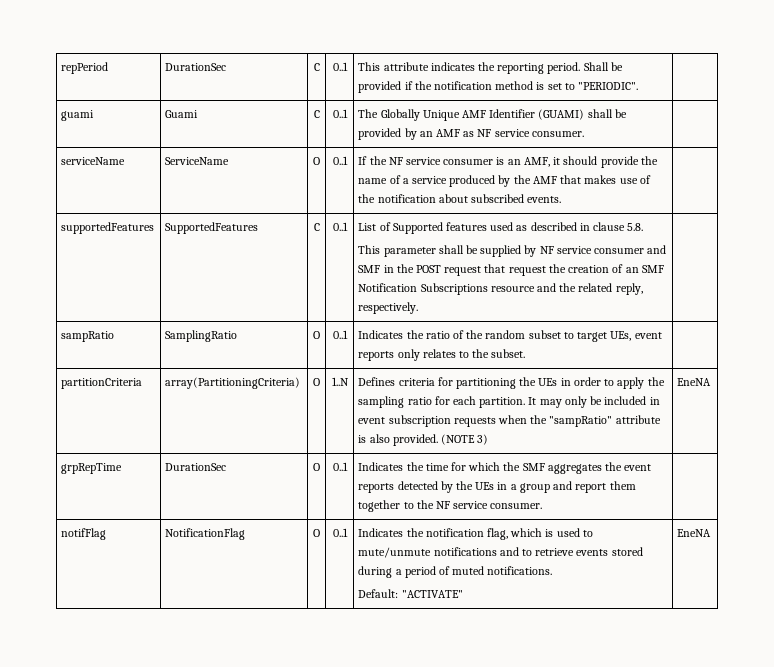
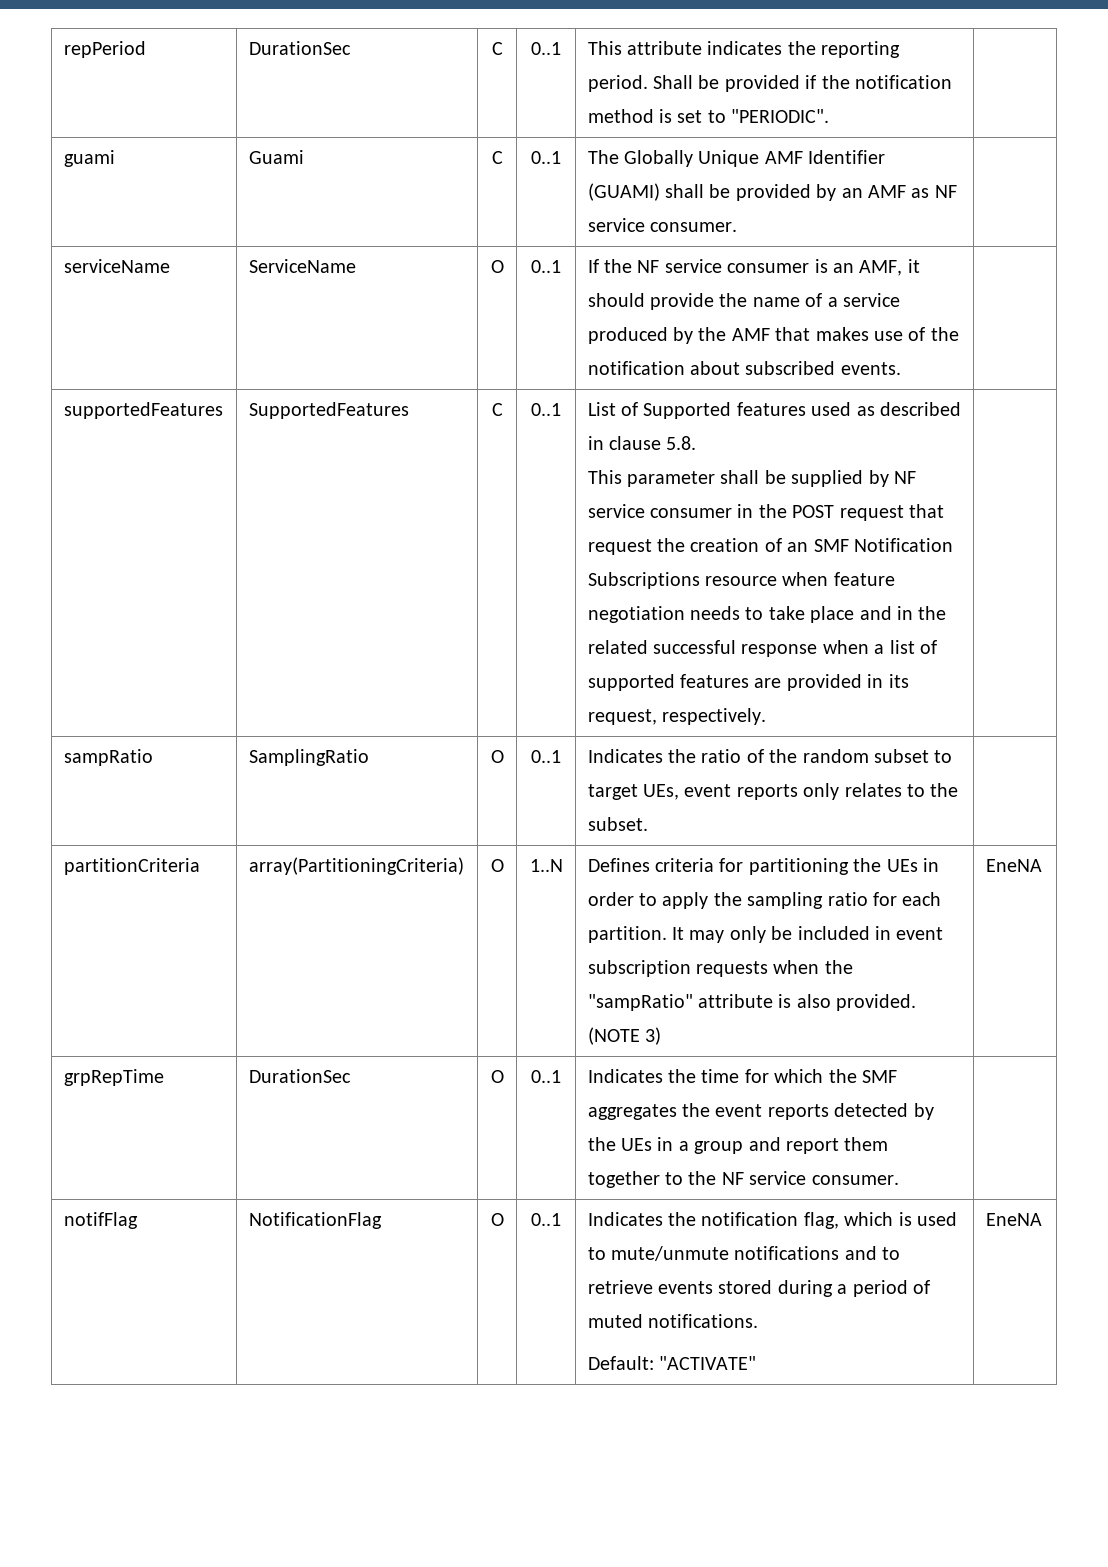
- This parameter shall be supplied by NF service consumer and SMF in the POST request that request the creation of an SMF Notification Subscriptions resource and the related reply, respectively.
+ This parameter shall be supplied by NF service consumer in the POST request that request the creation of an SMF Notification Subscriptions resource when feature negotiation needs to take place and in the related successful response when a list of supported features are provided in its request, respectively.

